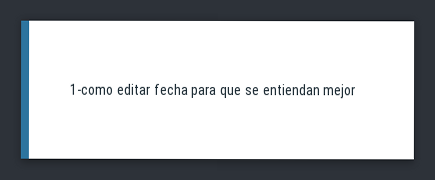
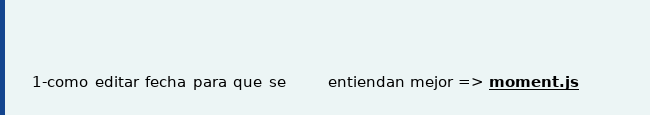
- 1-como editar fecha para que se entiendan mejor
+ 1-como editar fecha para que se entiendan mejor => moment.js

